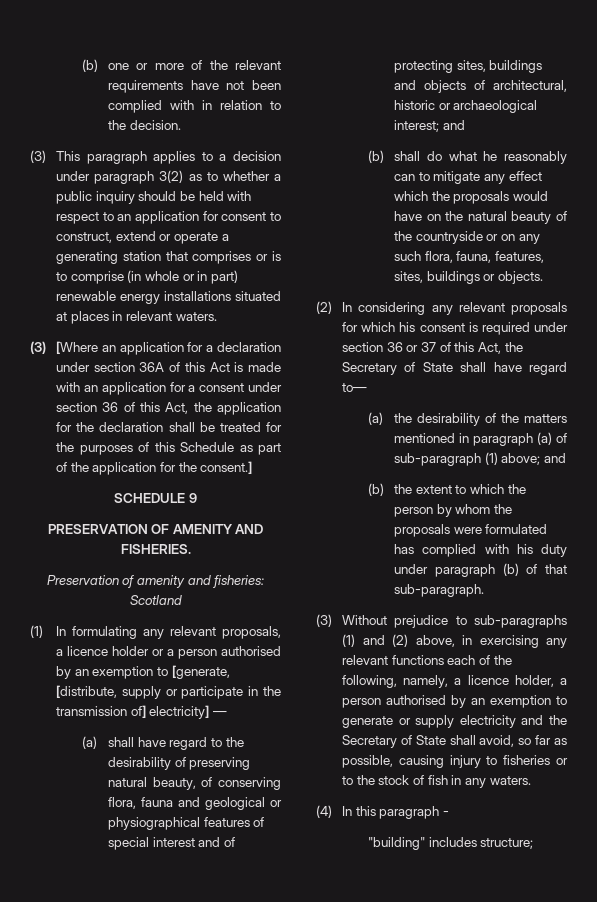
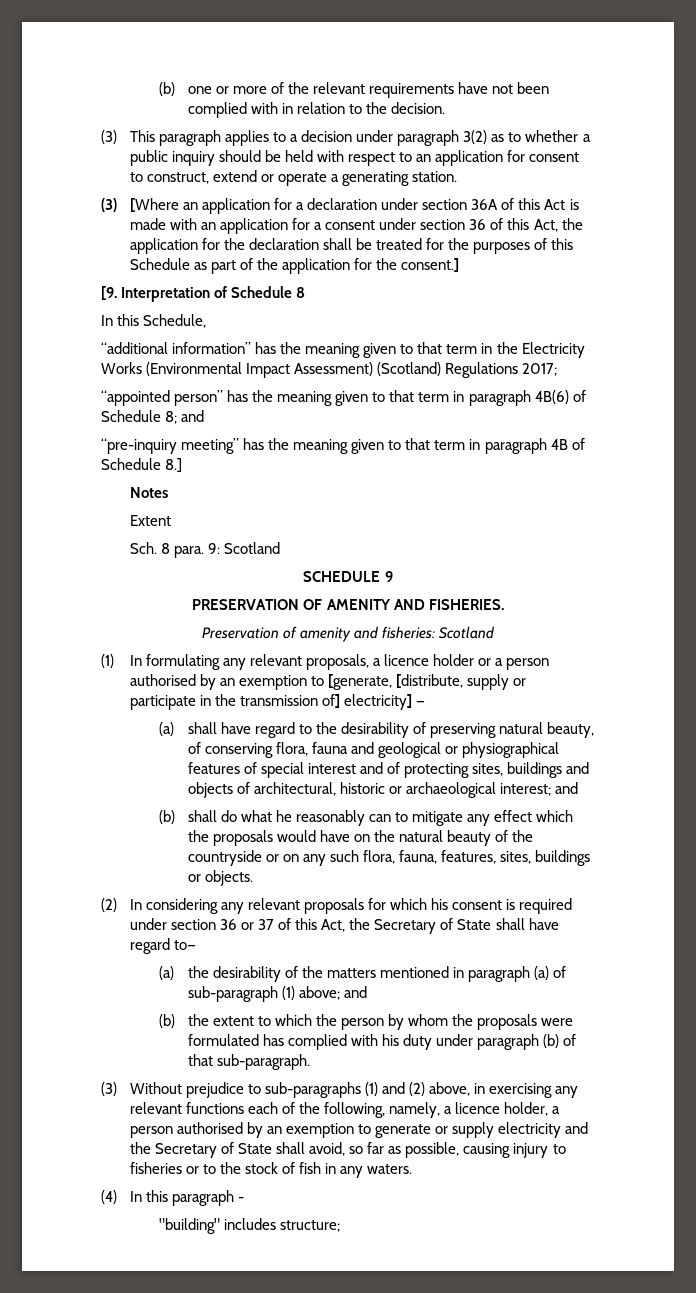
- (3) This paragraph applies to a decision under paragraph 3(2) as to whether a public inquiry should be held with respect to an application for consent to construct, extend or operate a generating station that comprises or is to comprise (in whole or in part) renewable energy installations situated at places in relevant waters.
+ (3) This paragraph applies to a decision under paragraph 3(2) as to whether a public inquiry should be held with respect to an application for consent to construct, extend or operate a generating station.
+ [9. Interpretation of Schedule 8
+ In this Schedule,
+ “additional information” has the meaning given to that term in the Electricity Works (Environmental Impact Assessment) (Scotland) Regulations 2017;
+ “appointed person” has the meaning given to that term in paragraph 4B(6) of Schedule 8; and
+ “pre-inquiry meeting” has the meaning given to that term in paragraph 4B of Schedule 8.]
+ Notes
+ Extent
+ Sch. 8 para. 9: Scotland

